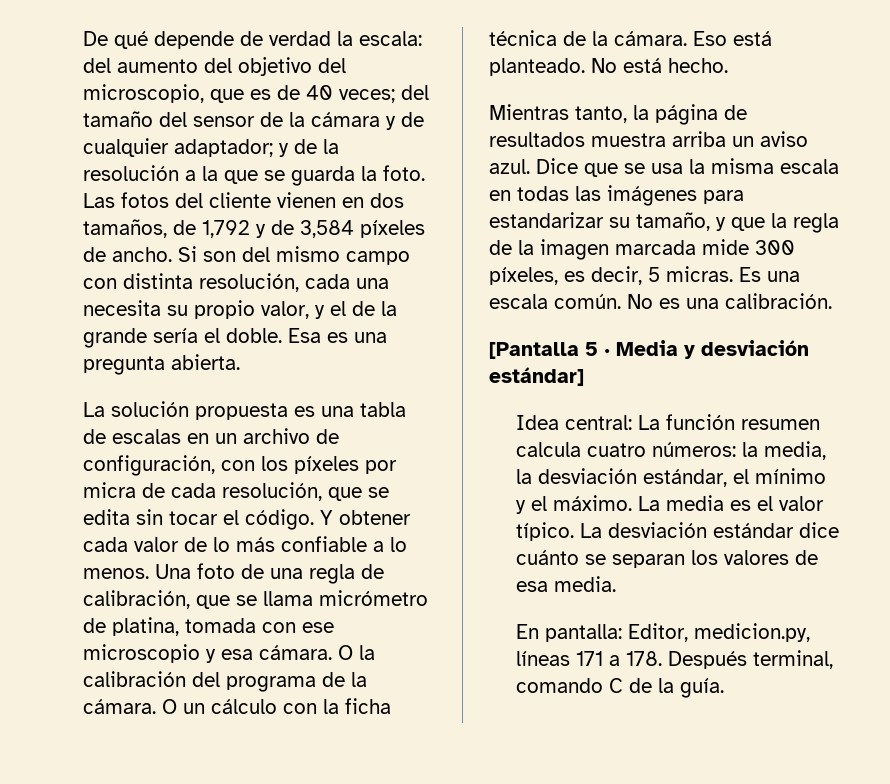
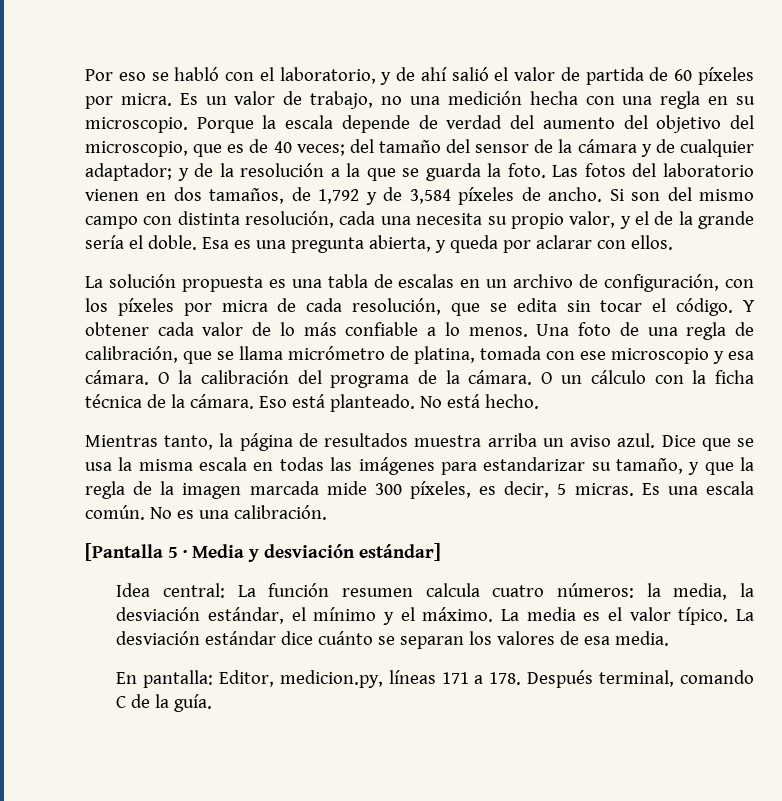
- De qué depende de verdad la escala: del aumento del objetivo del microscopio, que es de 40 veces; del tamaño del sensor de la cámara y de cualquier adaptador; y de la resolución a la que se guarda la foto.
+ Por eso se habló con el laboratorio, y de ahí salió el valor de partida de 60 píxeles por micra. Es un valor de trabajo, no una medición hecha con una regla en su microscopio. Porque la escala depende de verdad del aumento del objetivo del microscopio, que es de 40 veces; del tamaño del sensor de la cámara y de cualquier adaptador; y de la resolución a la que se guarda la foto.
- Las fotos del cliente vienen en dos tamaños, de 1,792 y de 3,584 píxeles de ancho.
+ Las fotos del laboratorio vienen en dos tamaños, de 1,792 y de 3,584 píxeles de ancho.
- Esa es una pregunta abierta.
+ Esa es una pregunta abierta, y queda por aclarar con ellos.

